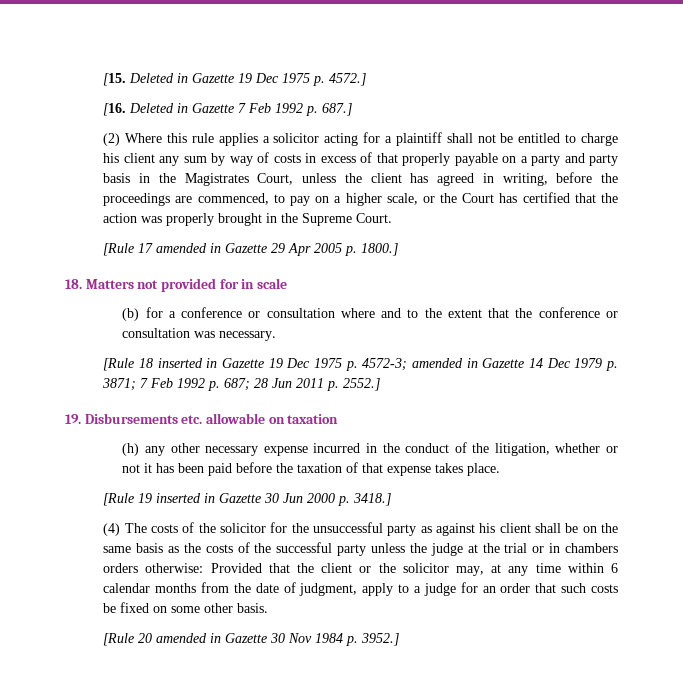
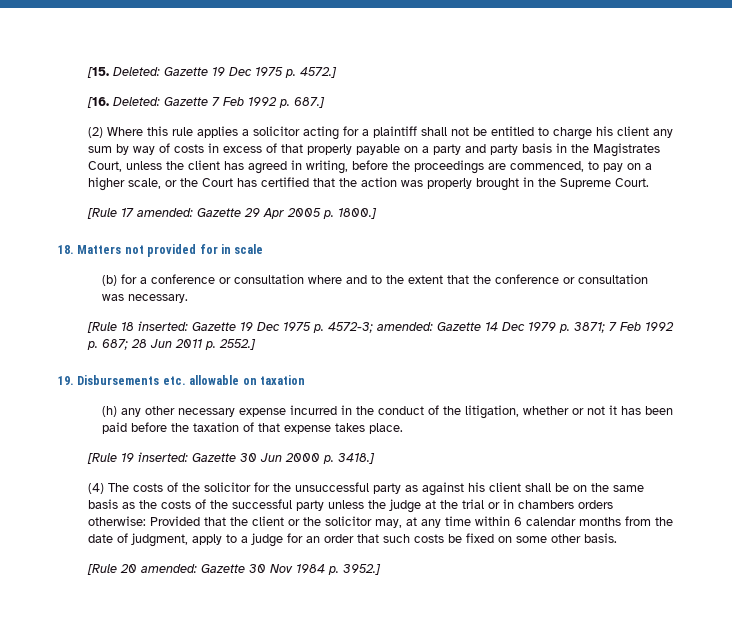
- [15. Deleted in Gazette 19 Dec 1975 p. 4572.]
+ [15. Deleted: Gazette 19 Dec 1975 p. 4572.]
- [16. Deleted in Gazette 7 Feb 1992 p. 687.]
+ [16. Deleted: Gazette 7 Feb 1992 p. 687.]
- [Rule 17 amended in Gazette 29 Apr 2005 p. 1800.]
+ [Rule 17 amended: Gazette 29 Apr 2005 p. 1800.]
- [Rule 18 inserted in Gazette 19 Dec 1975 p. 4572-3; amended in Gazette 14 Dec 1979 p. 3871; 7 Feb 1992 p. 687; 28 Jun 2011 p. 2552.]
+ [Rule 18 inserted: Gazette 19 Dec 1975 p. 4572-3; amended: Gazette 14 Dec 1979 p. 3871; 7 Feb 1992 p. 687; 28 Jun 2011 p. 2552.]
- [Rule 19 inserted in Gazette 30 Jun 2000 p. 3418.]
+ [Rule 19 inserted: Gazette 30 Jun 2000 p. 3418.]
- [Rule 20 amended in Gazette 30 Nov 1984 p. 3952.]
+ [Rule 20 amended: Gazette 30 Nov 1984 p. 3952.]

